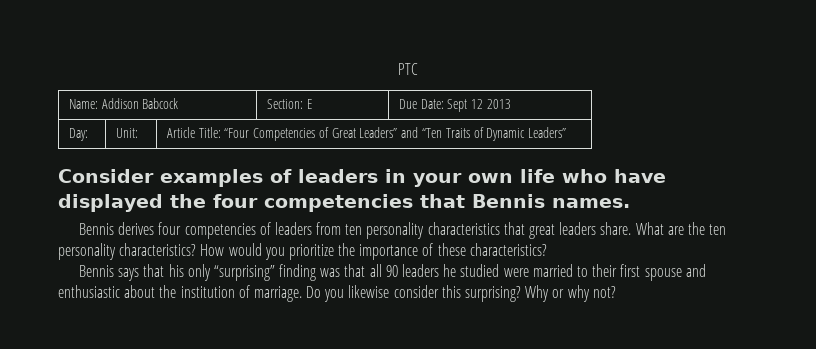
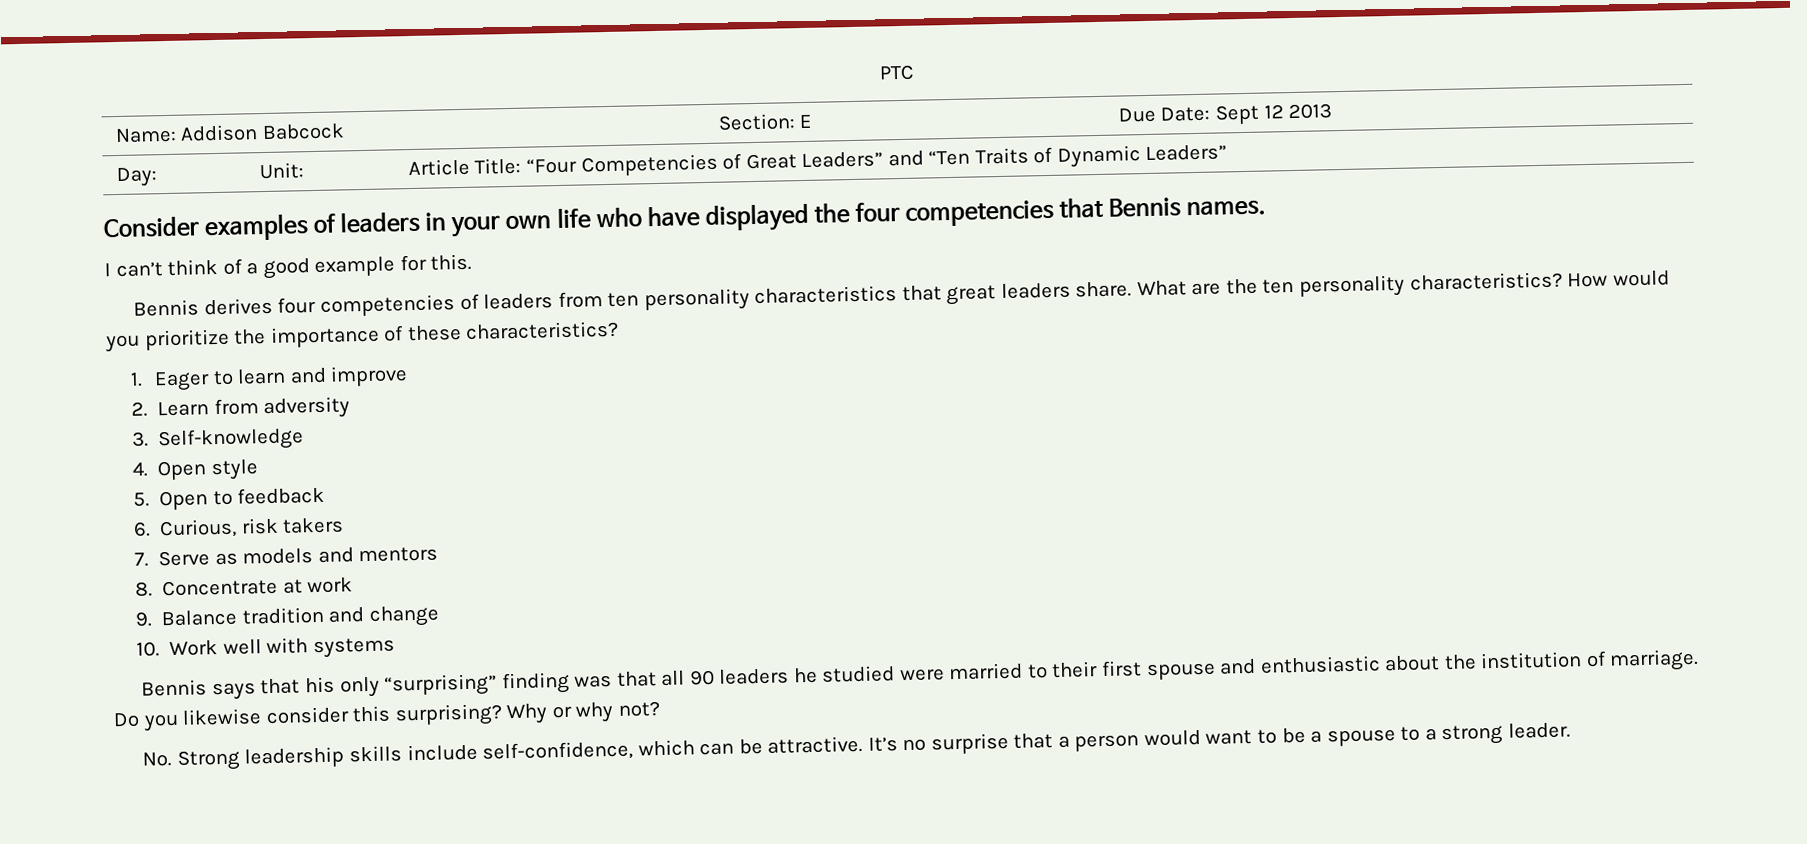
+ I can’t think of a good example for this.
+ 1. Eager to learn and improve
+ 2. Learn from adversity
+ 3. Self-knowledge
+ 4. Open style
+ 5. Open to feedback
+ 6. Curious, risk takers
+ 7. Serve as models and mentors
+ 8. Concentrate at work
+ 9. Balance tradition and change
+ 10. Work well with systems
+ No. Strong leadership skills include self-confidence, which can be attractive. It’s no surprise that a person would want to be a spouse to a strong leader.

